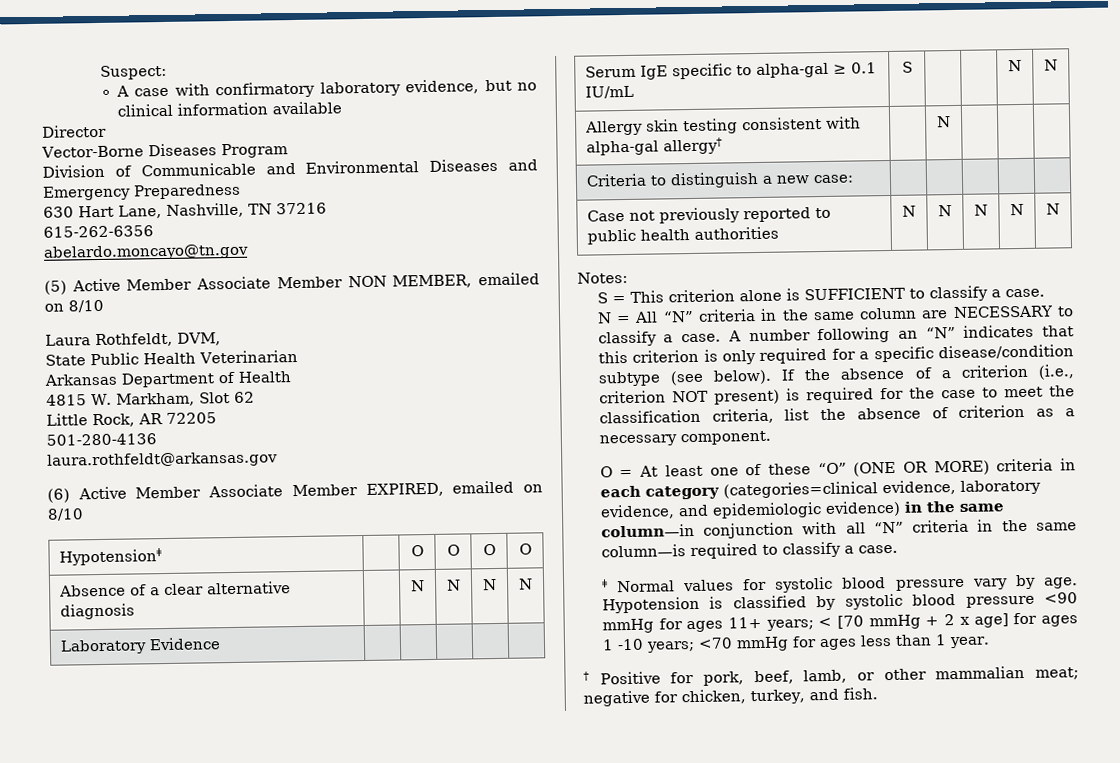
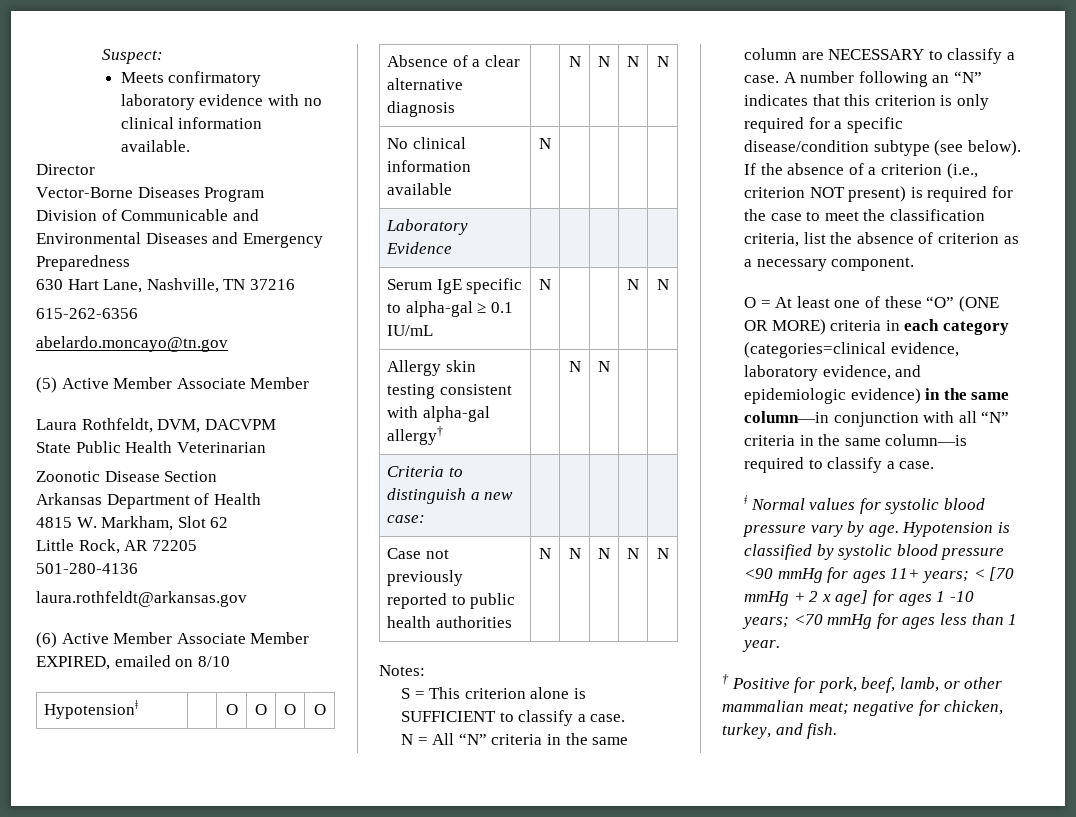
- A case with confirmatory laboratory evidence, but no clinical information available
+ Meets confirmatory laboratory evidence with no clinical information available.
- (5) Active Member Associate Member NON MEMBER, emailed on 8/10
+ (5) Active Member Associate Member
- Laura Rothfeldt, DVM,
+ Laura Rothfeldt, DVM, DACVPM
+ Zoonotic Disease Section
+ No clinical information available | N | | | |
- Serum IgE specific to alpha-gal ≥ 0.1 IU/mL | S | | | N | N
+ Serum IgE specific to alpha-gal ≥ 0.1 IU/mL | N | | | N | N
- Allergy skin testing consistent with alpha-gal allergy† | | N | | |
+ Allergy skin testing consistent with alpha-gal allergy† | | N | N | |

